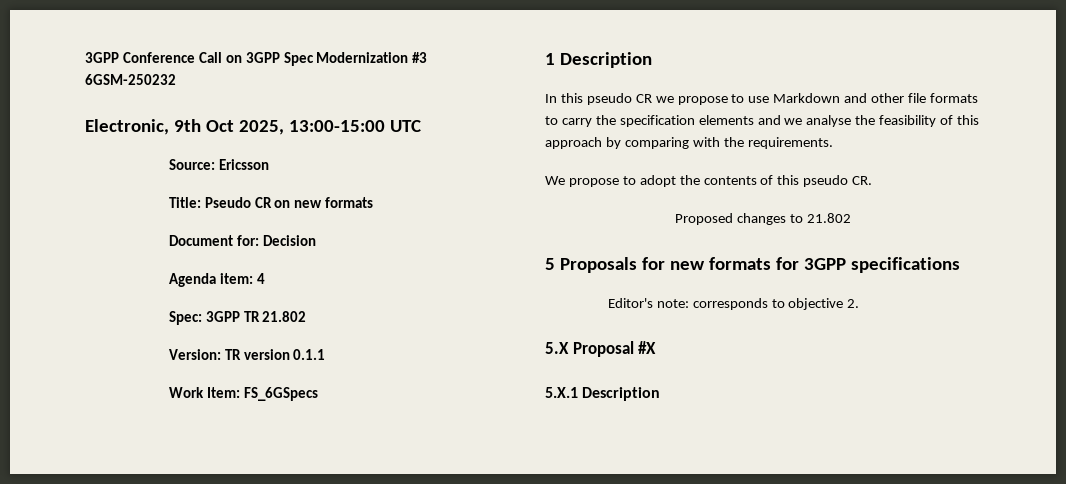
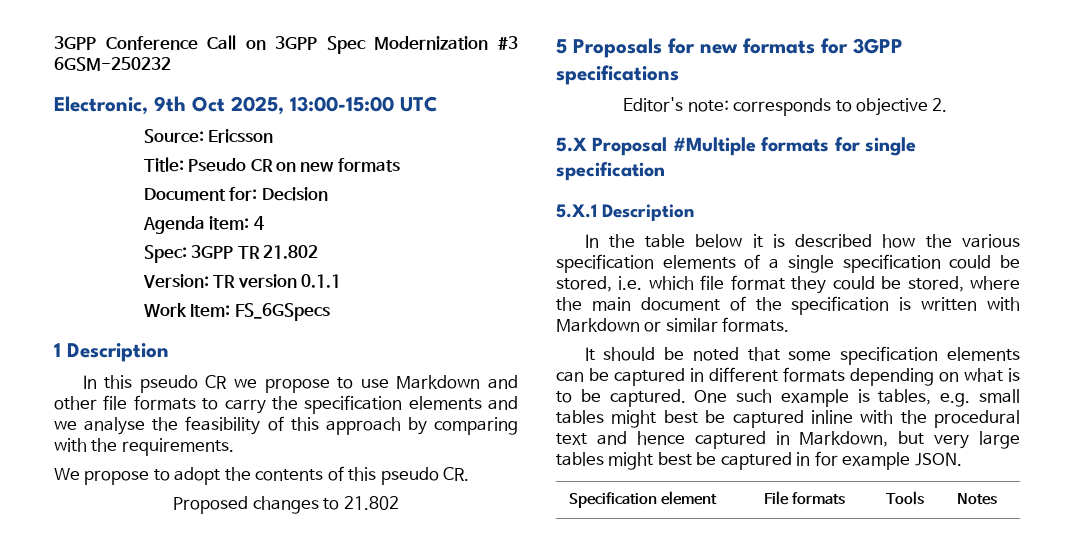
- 5.X Proposal #X
+ 5.X Proposal #Multiple formats for single specification
  5.X.1 Description
+ In the table below it is described how the various specification elements of a single specification could be stored, i.e. which file format they could be stored, where the main document of the specification is written with Markdown or similar formats.
+ It should be noted that some specification elements can be captured in different formats depending on what is to be captured. One such example is tables, e.g. small tables might best be captured inline with the procedural text and hence captured in Markdown, but very large tables might best be captured in for example JSON.
+ Specification element | File formats | Tools | Notes

